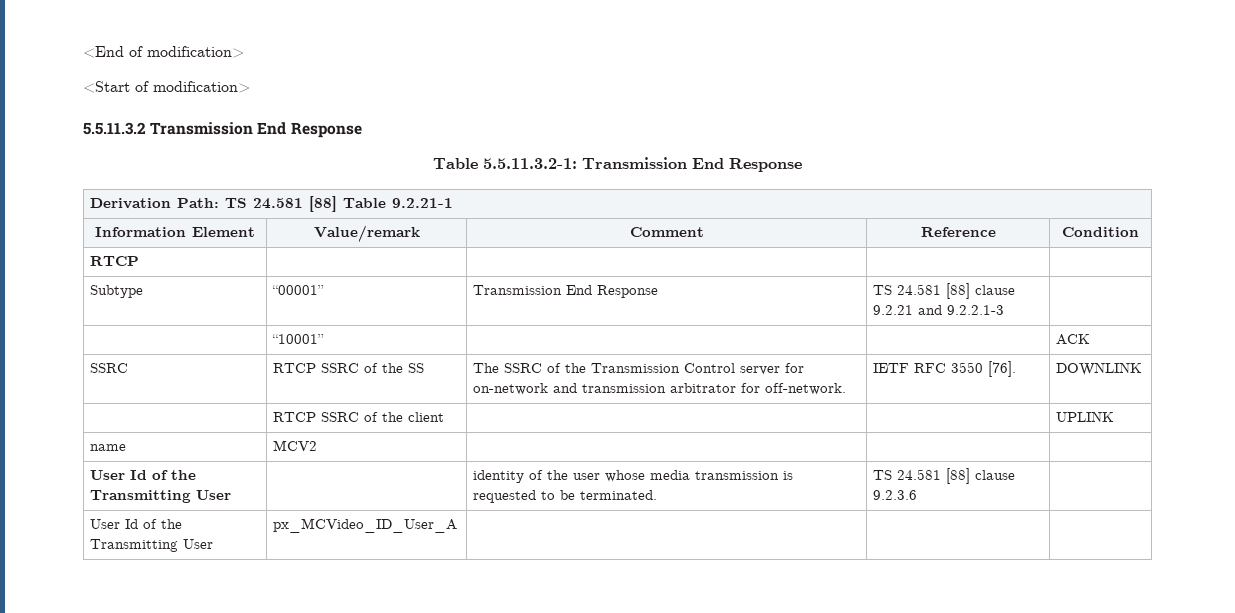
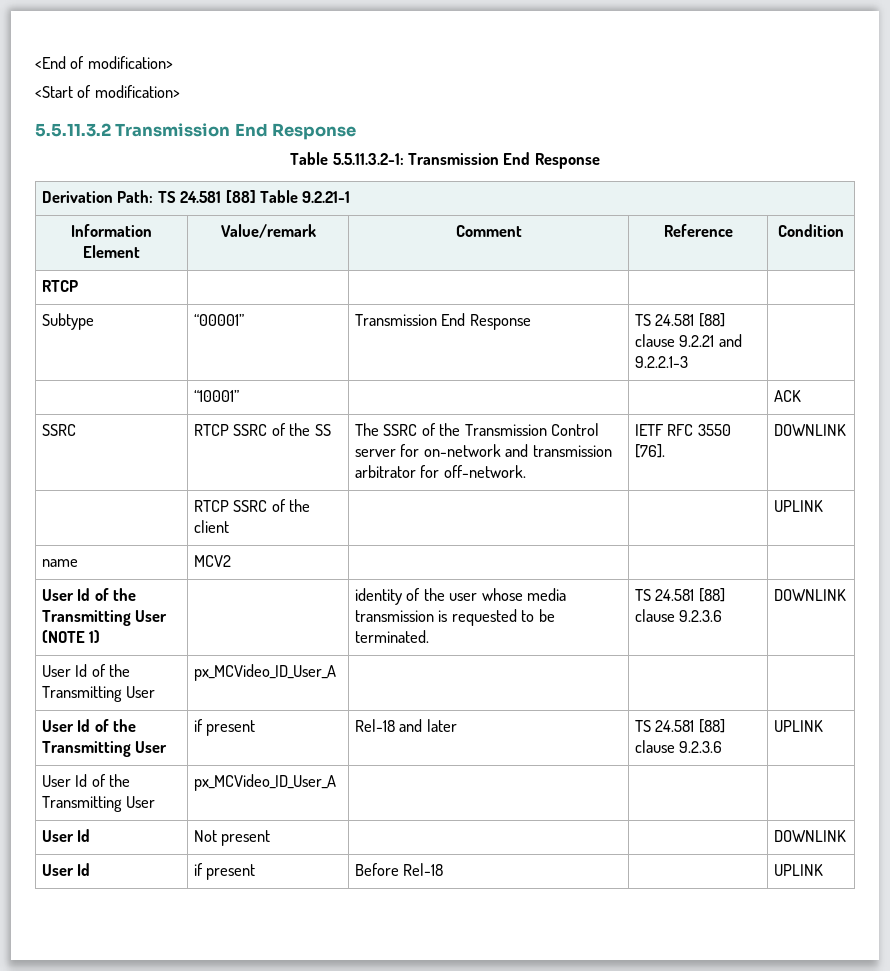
- User Id of the Transmitting User | | identity of the user whose media transmission is requested to be terminated. | TS 24.581 [88] clause 9.2.3.6 |
+ User Id of the Transmitting User (NOTE 1) | | identity of the user whose media transmission is requested to be terminated. | TS 24.581 [88] clause 9.2.3.6 | DOWNLINK
  User Id of the Transmitting User | px_MCVideo_ID_User_A | | |
+ User Id of the Transmitting User | if present | Rel-18 and later | TS 24.581 [88] clause 9.2.3.6 | UPLINK
+ User Id of the Transmitting User | px_MCVideo_ID_User_A | | |
+ User Id | Not present | | | DOWNLINK
+ User Id | if present | Before Rel-18 | | UPLINK

